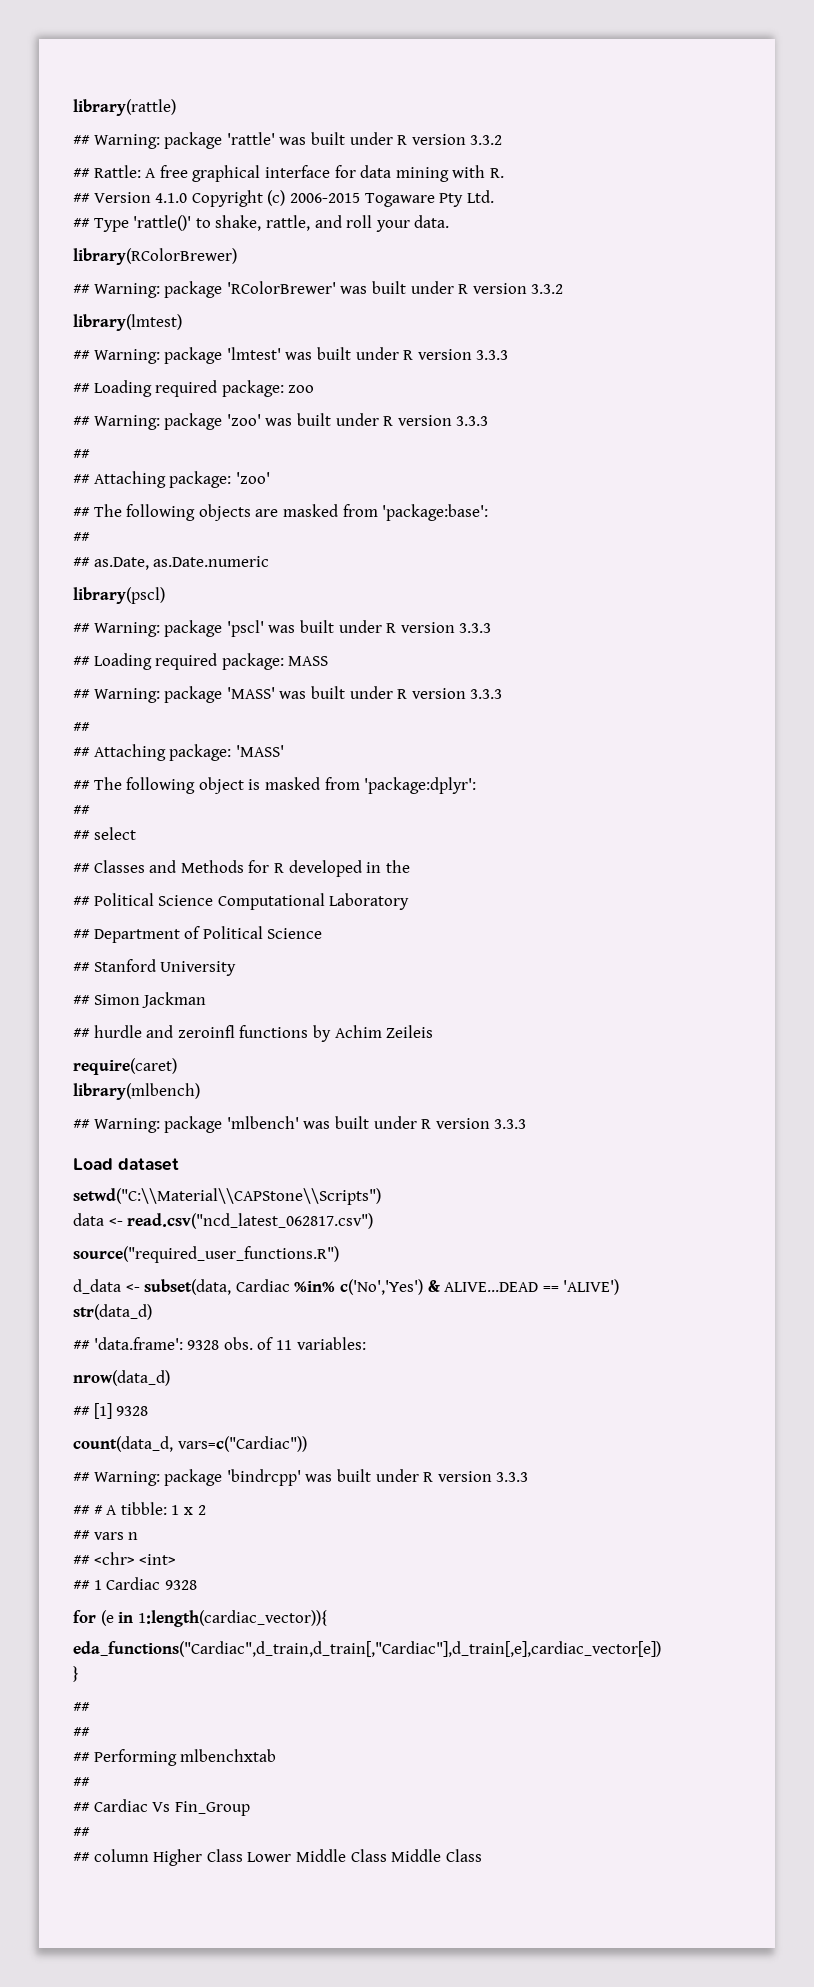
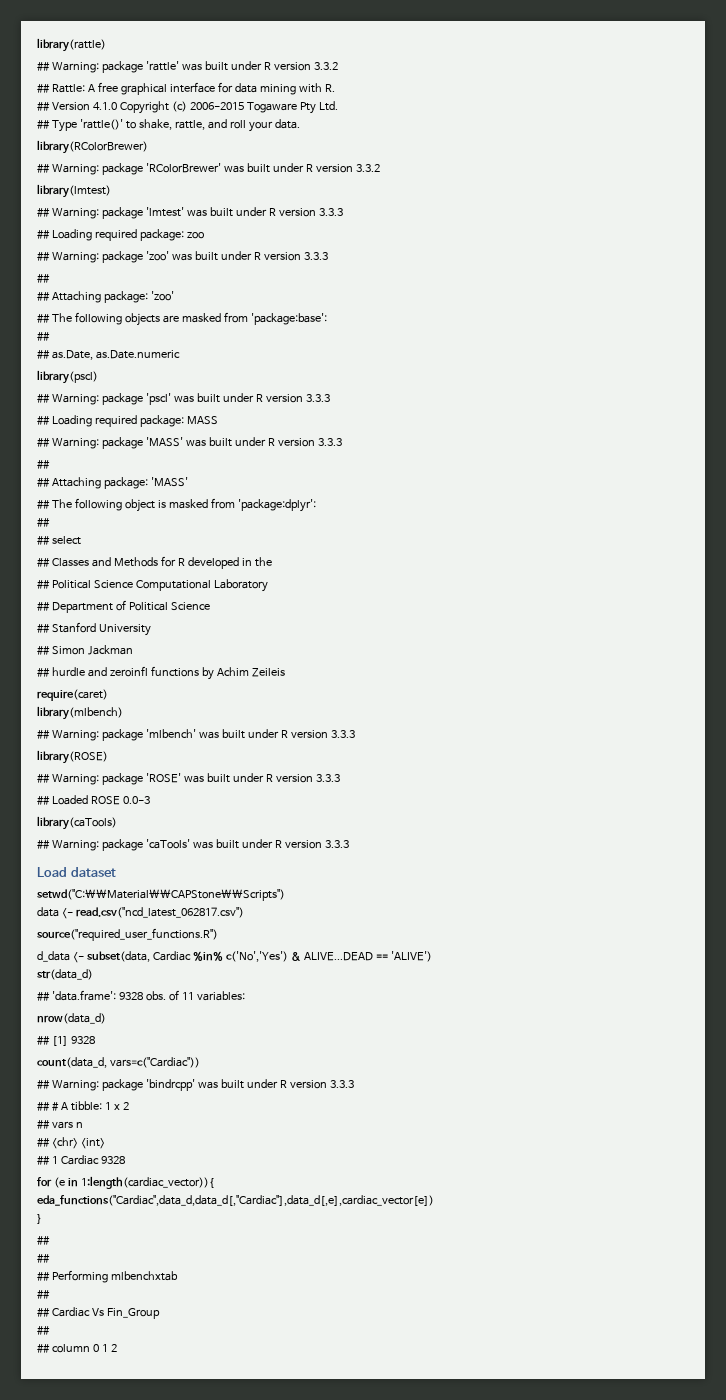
+ library(ROSE)
+ ## Warning: package 'ROSE' was built under R version 3.3.3
+ ## Loaded ROSE 0.0-3
+ library(caTools)
+ ## Warning: package 'caTools' was built under R version 3.3.3
- eda_functions("Cardiac",d_train,d_train[,"Cardiac"],d_train[,e],cardiac_vector[e])
+ eda_functions("Cardiac",data_d,data_d[,"Cardiac"],data_d[,e],cardiac_vector[e])
- ## column Higher Class Lower Middle Class Middle Class
+ ## column 0 1 2

